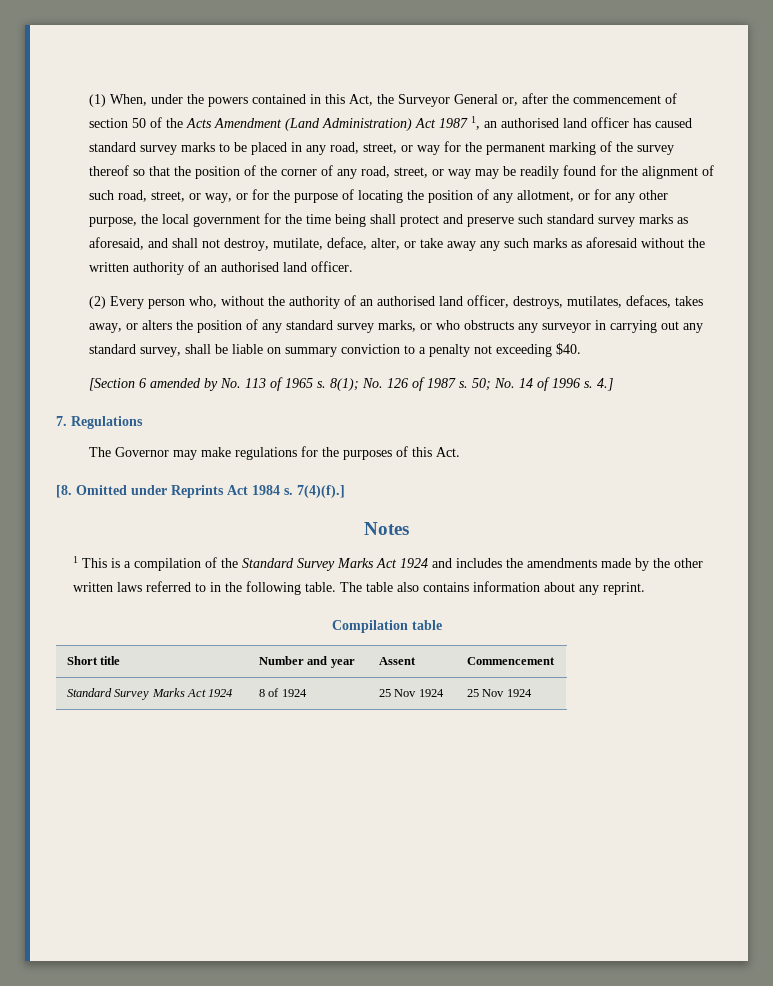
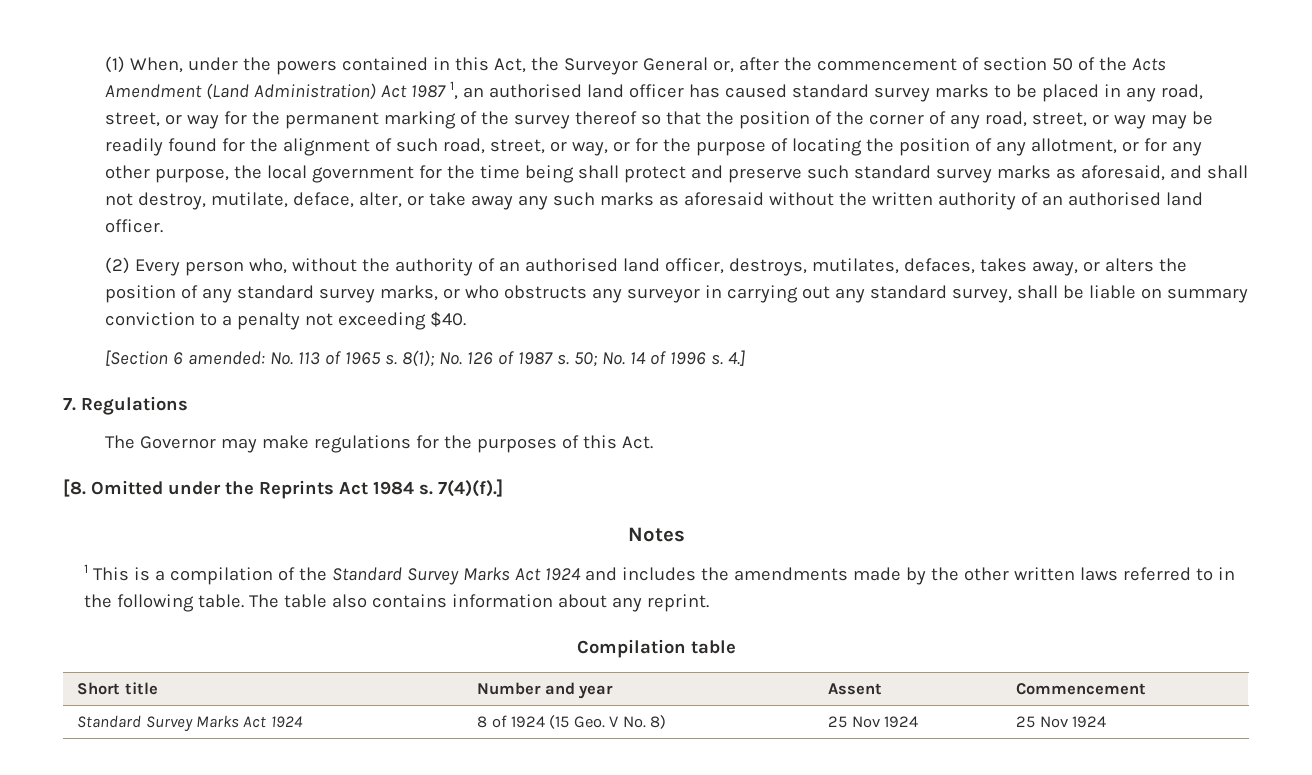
- [Section 6 amended by No. 113 of 1965 s.
+ [Section 6 amended: No. 113 of 1965 s.
- [8. Omitted under Reprints Act 1984 s.
+ [8. Omitted under the Reprints Act 1984 s.
- Standard Survey Marks Act 1924 | 8 of 1924 | 25 Nov 1924 | 25 Nov 1924
+ Standard Survey Marks Act 1924 | 8 of 1924 (15 Geo. V No. 8) | 25 Nov 1924 | 25 Nov 1924

